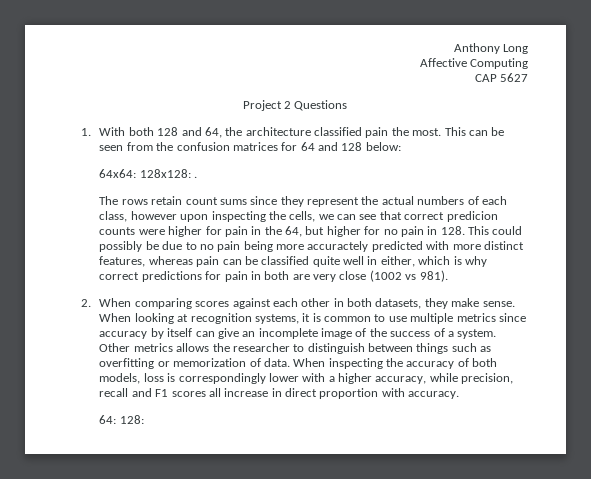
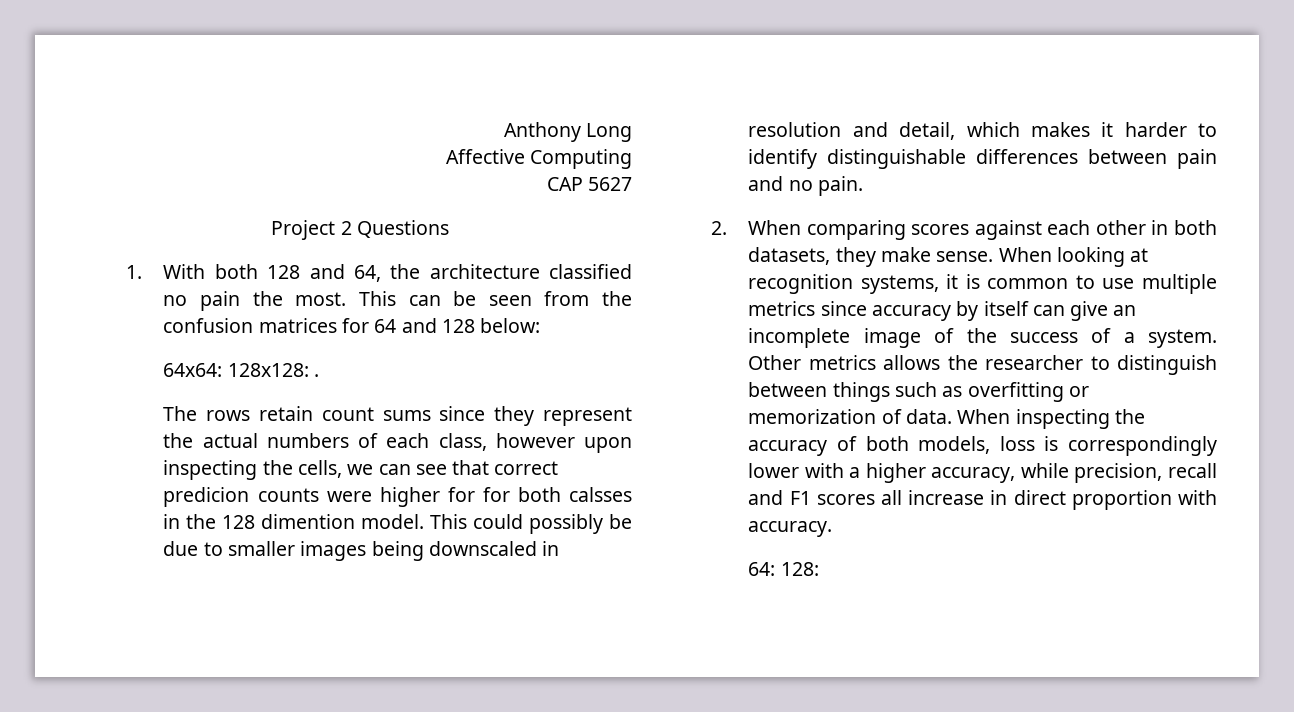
- 1. With both 128 and 64, the architecture classified pain the most.
+ 1. With both 128 and 64, the architecture classified no pain the most.
- The rows retain count sums since they represent the actual numbers of each class, however upon inspecting the cells, we can see that correct predicion counts were higher for pain in the 64, but higher for no pain in 128. This could possibly be due to no pain being more accuractely predicted with more distinct features, whereas pain can be classified quite well in either, which is why correct predictions for pain in both are very close (1002 vs 981).
+ The rows retain count sums since they represent the actual numbers of each class, however upon inspecting the cells, we can see that correct predicion counts were higher for for both calsses in the 128 dimention model. This could possibly be due to smaller images being downscaled in resolution and detail, which makes it harder to identify distinguishable differences between pain and no pain.

